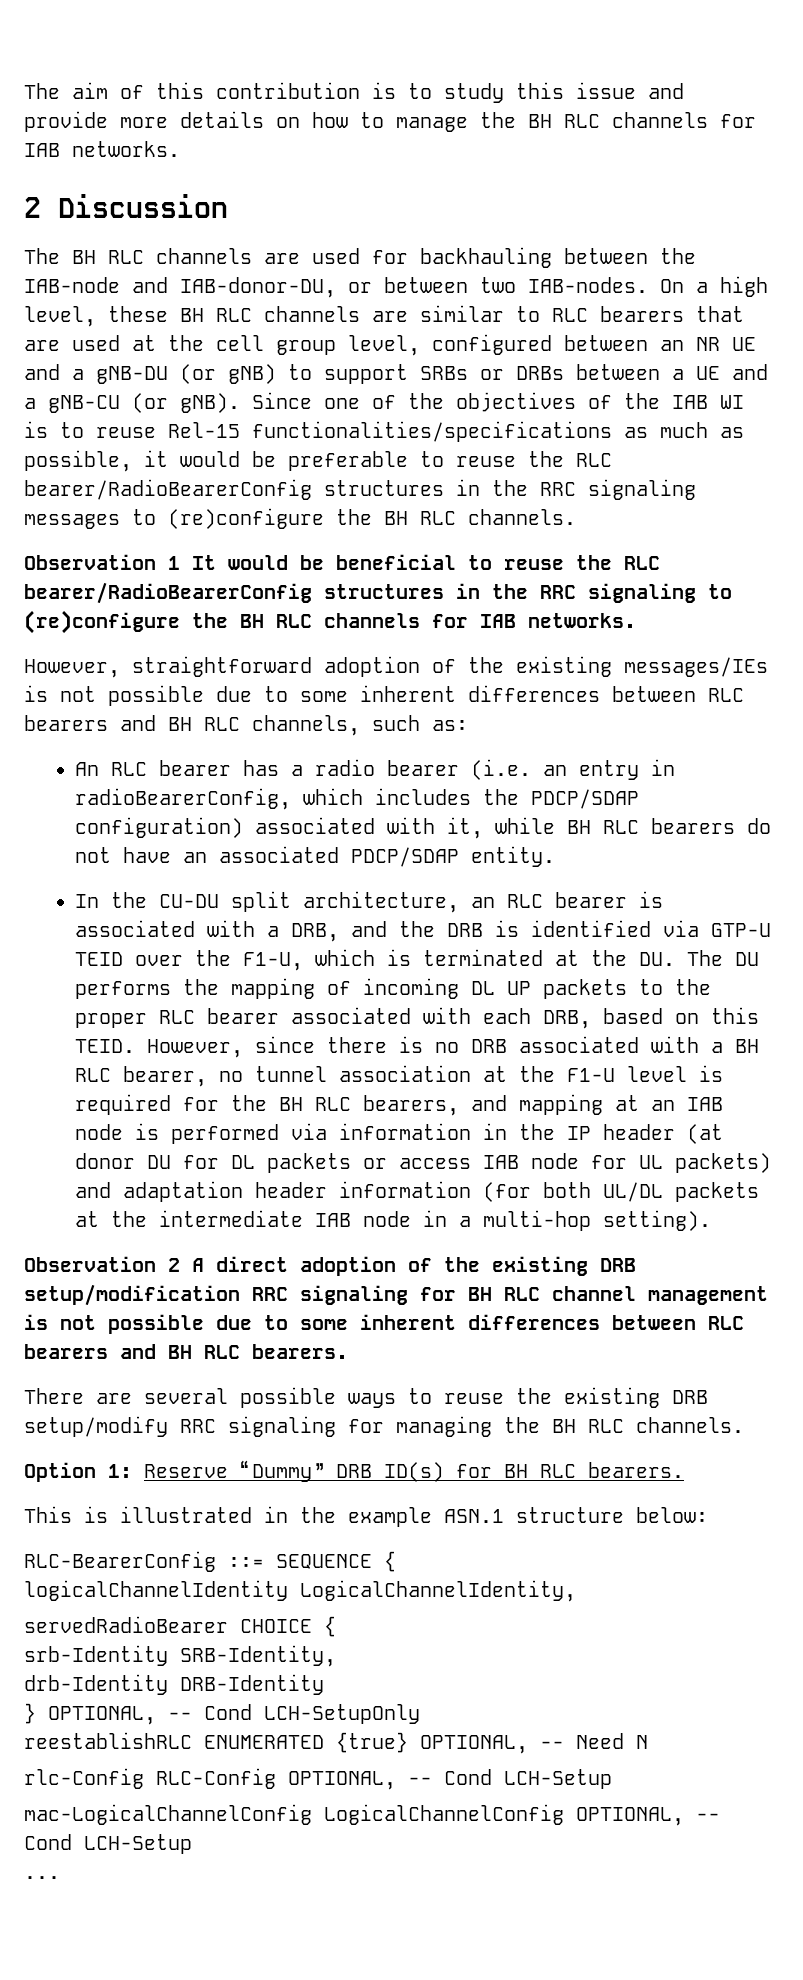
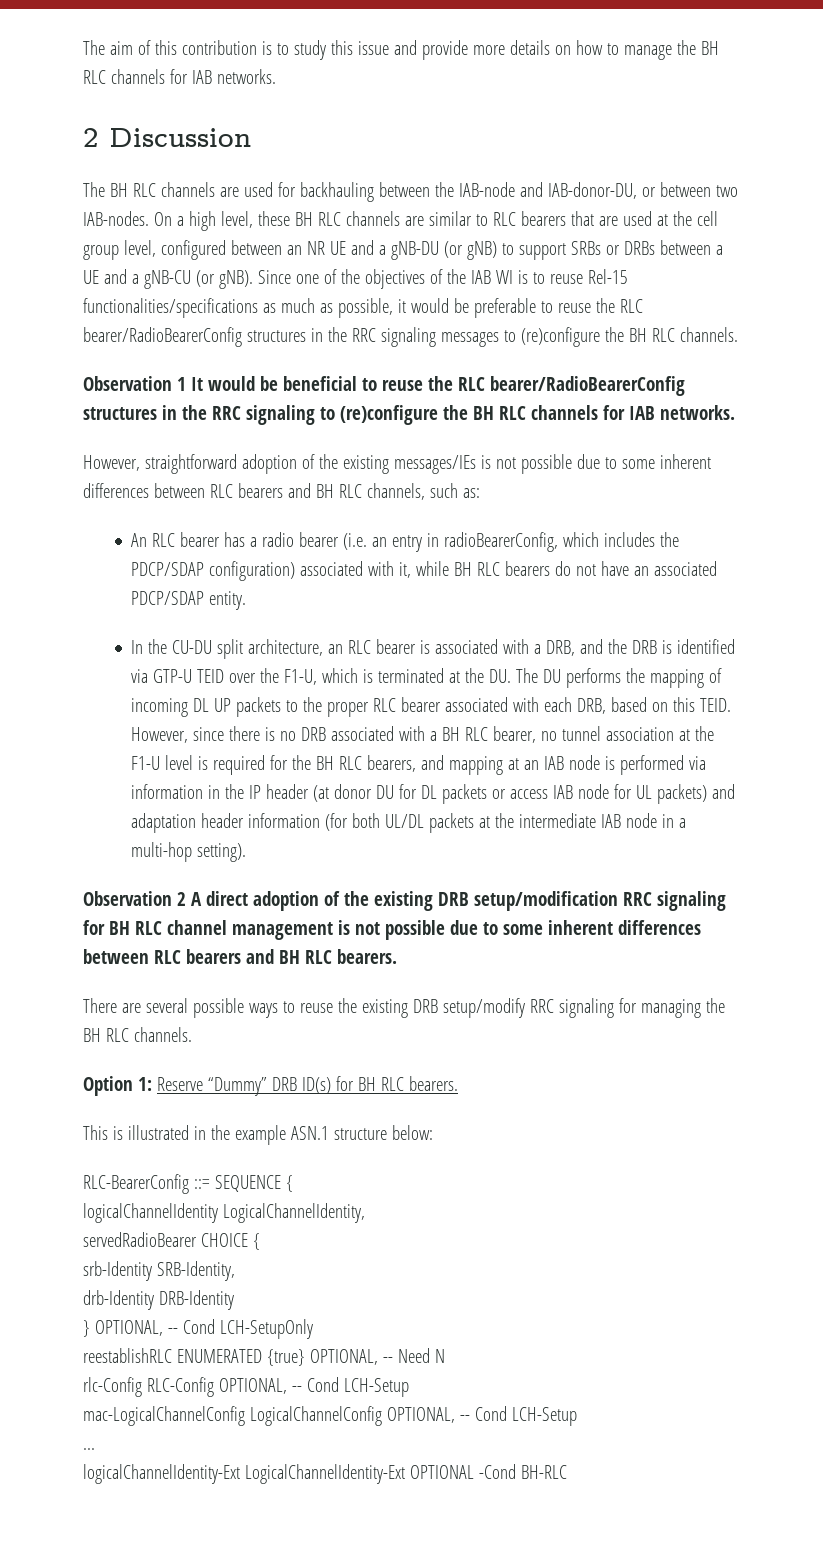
+ logicalChannelIdentity-Ext LogicalChannelIdentity-Ext OPTIONAL -Cond BH-RLC

